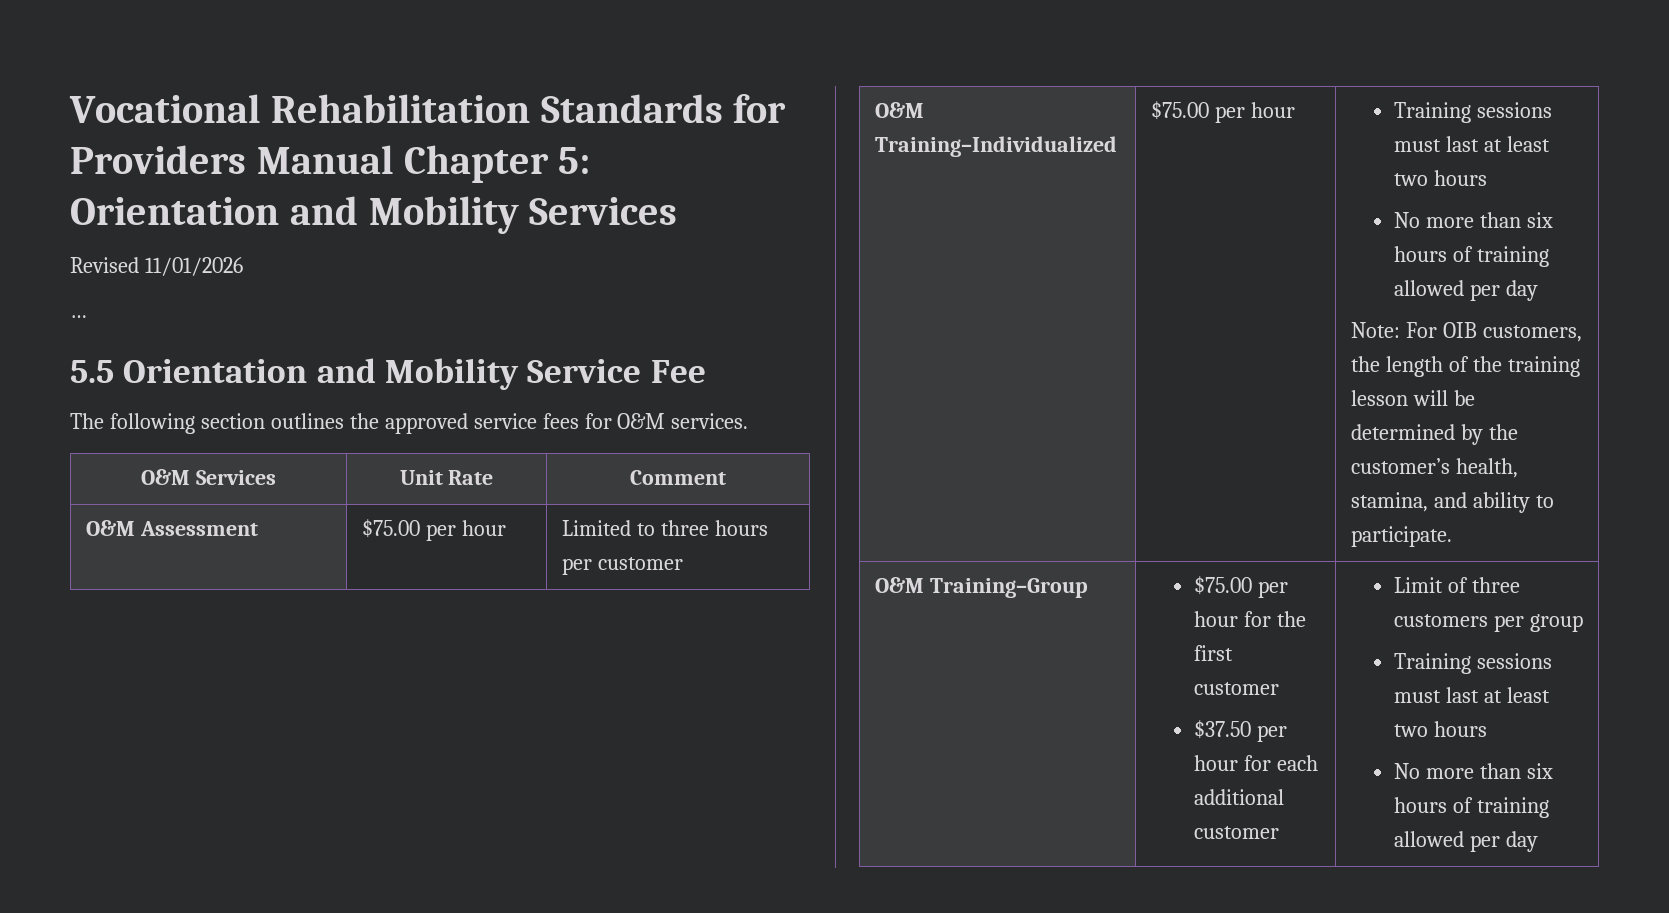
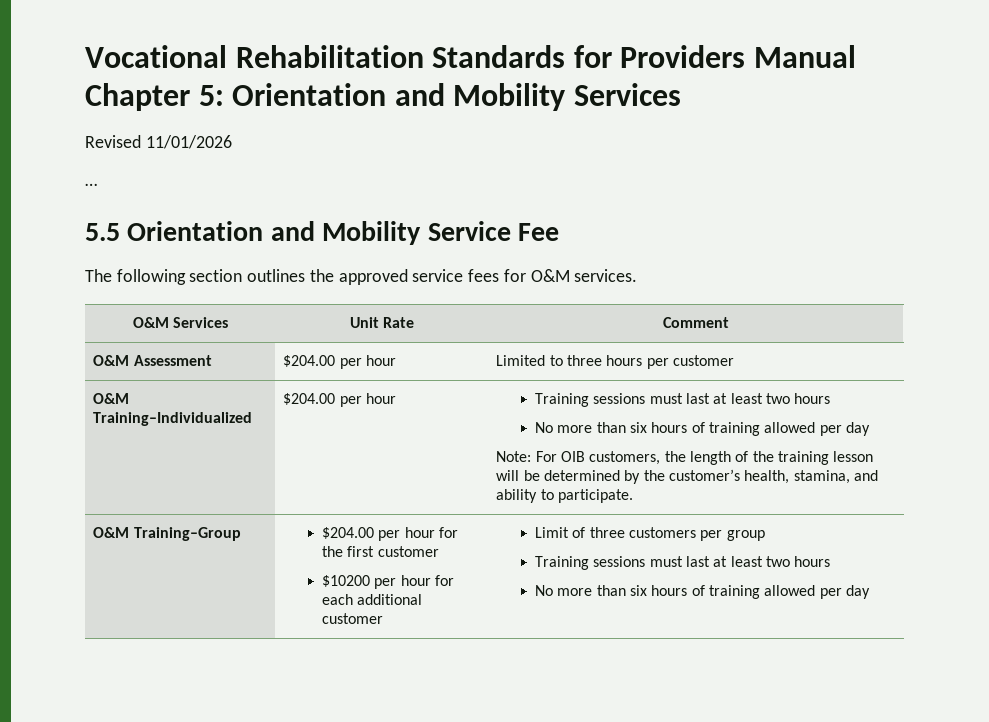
- O&M Assessment | $75.00 per hour | Limited to three hours per customer
+ O&M Assessment | $204.00 per hour | Limited to three hours per customer
- O&M Training–Individualized | $75.00 per hour
+ O&M Training–Individualized | $204.00 per hour
- O&M Training–Group | $75.00 per hour for the first customer
- $37.50 per hour for each additional customer | Limit of three customers per group
+ O&M Training–Group | $204.00 per hour for the first customer
+ $10200 per hour for each additional customer | Limit of three customers per group

